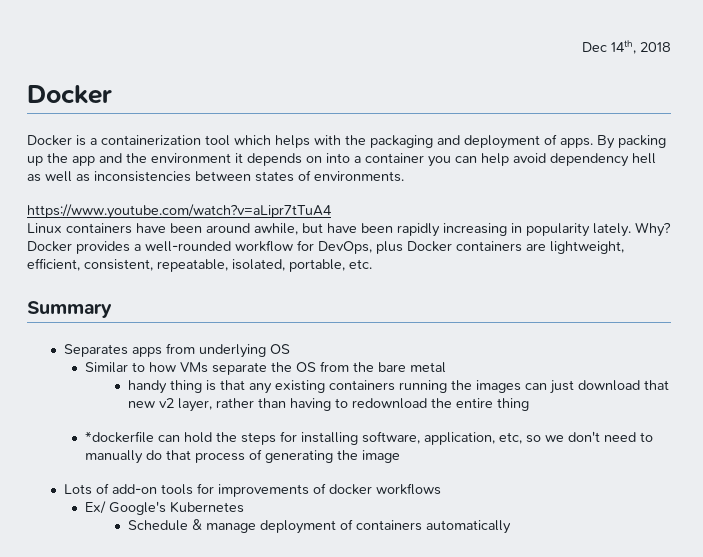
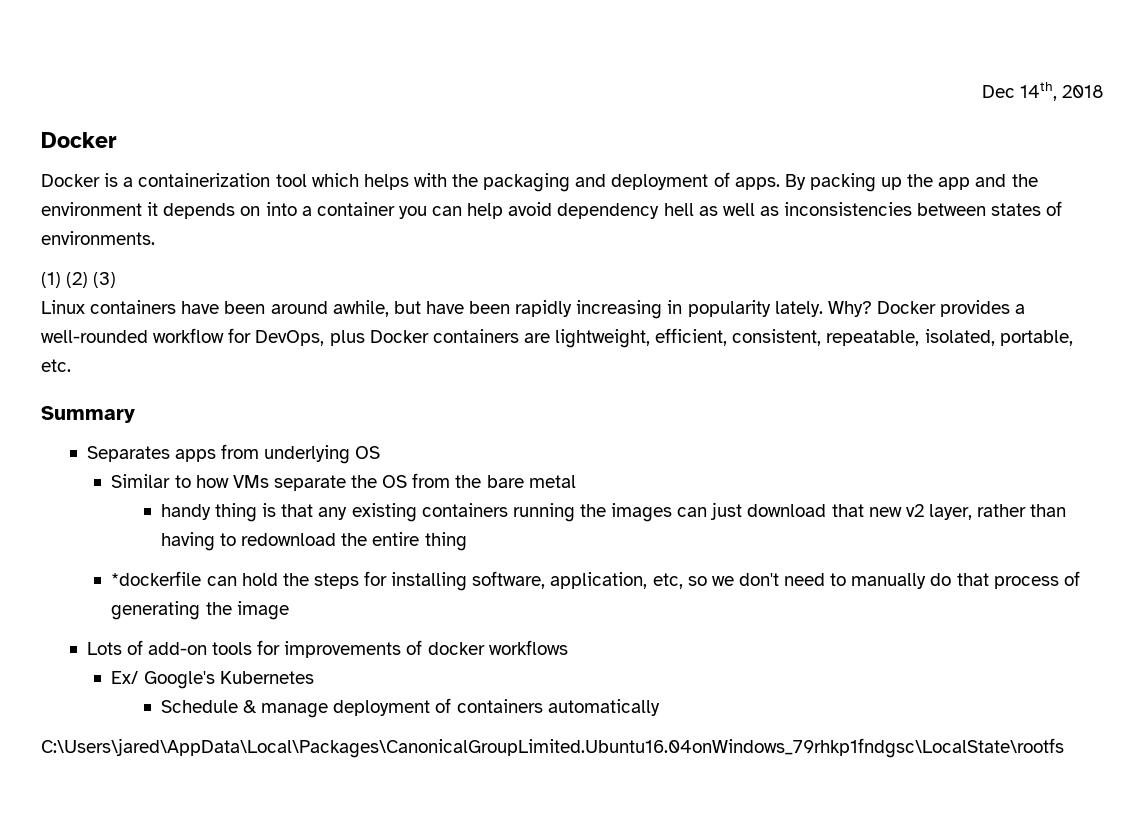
- https://www.youtube.com/watch?v=aLipr7tTuA4
+ (1) (2) (3)
+ C:\Users\jared\AppData\Local\Packages\CanonicalGroupLimited.Ubuntu16.04onWindows_79rhkp1fndgsc\LocalState\rootfs

